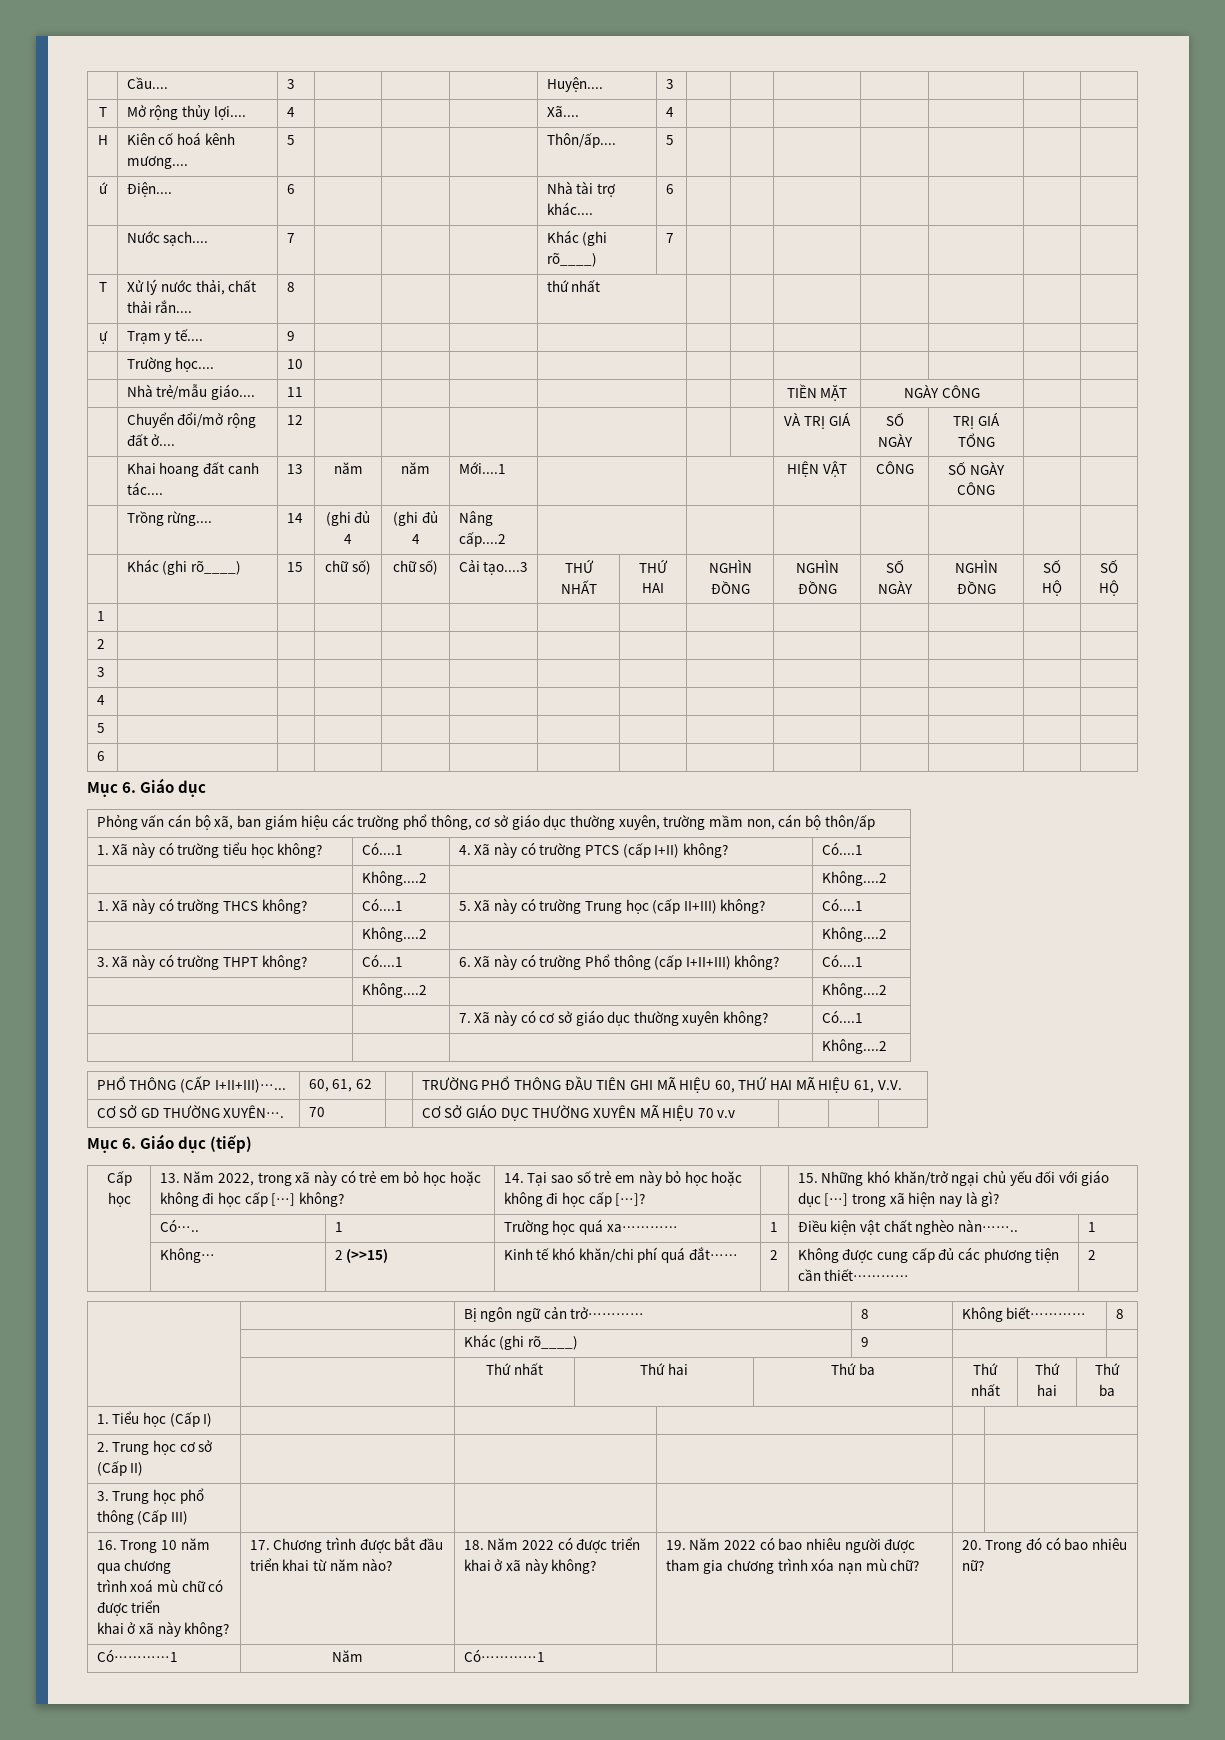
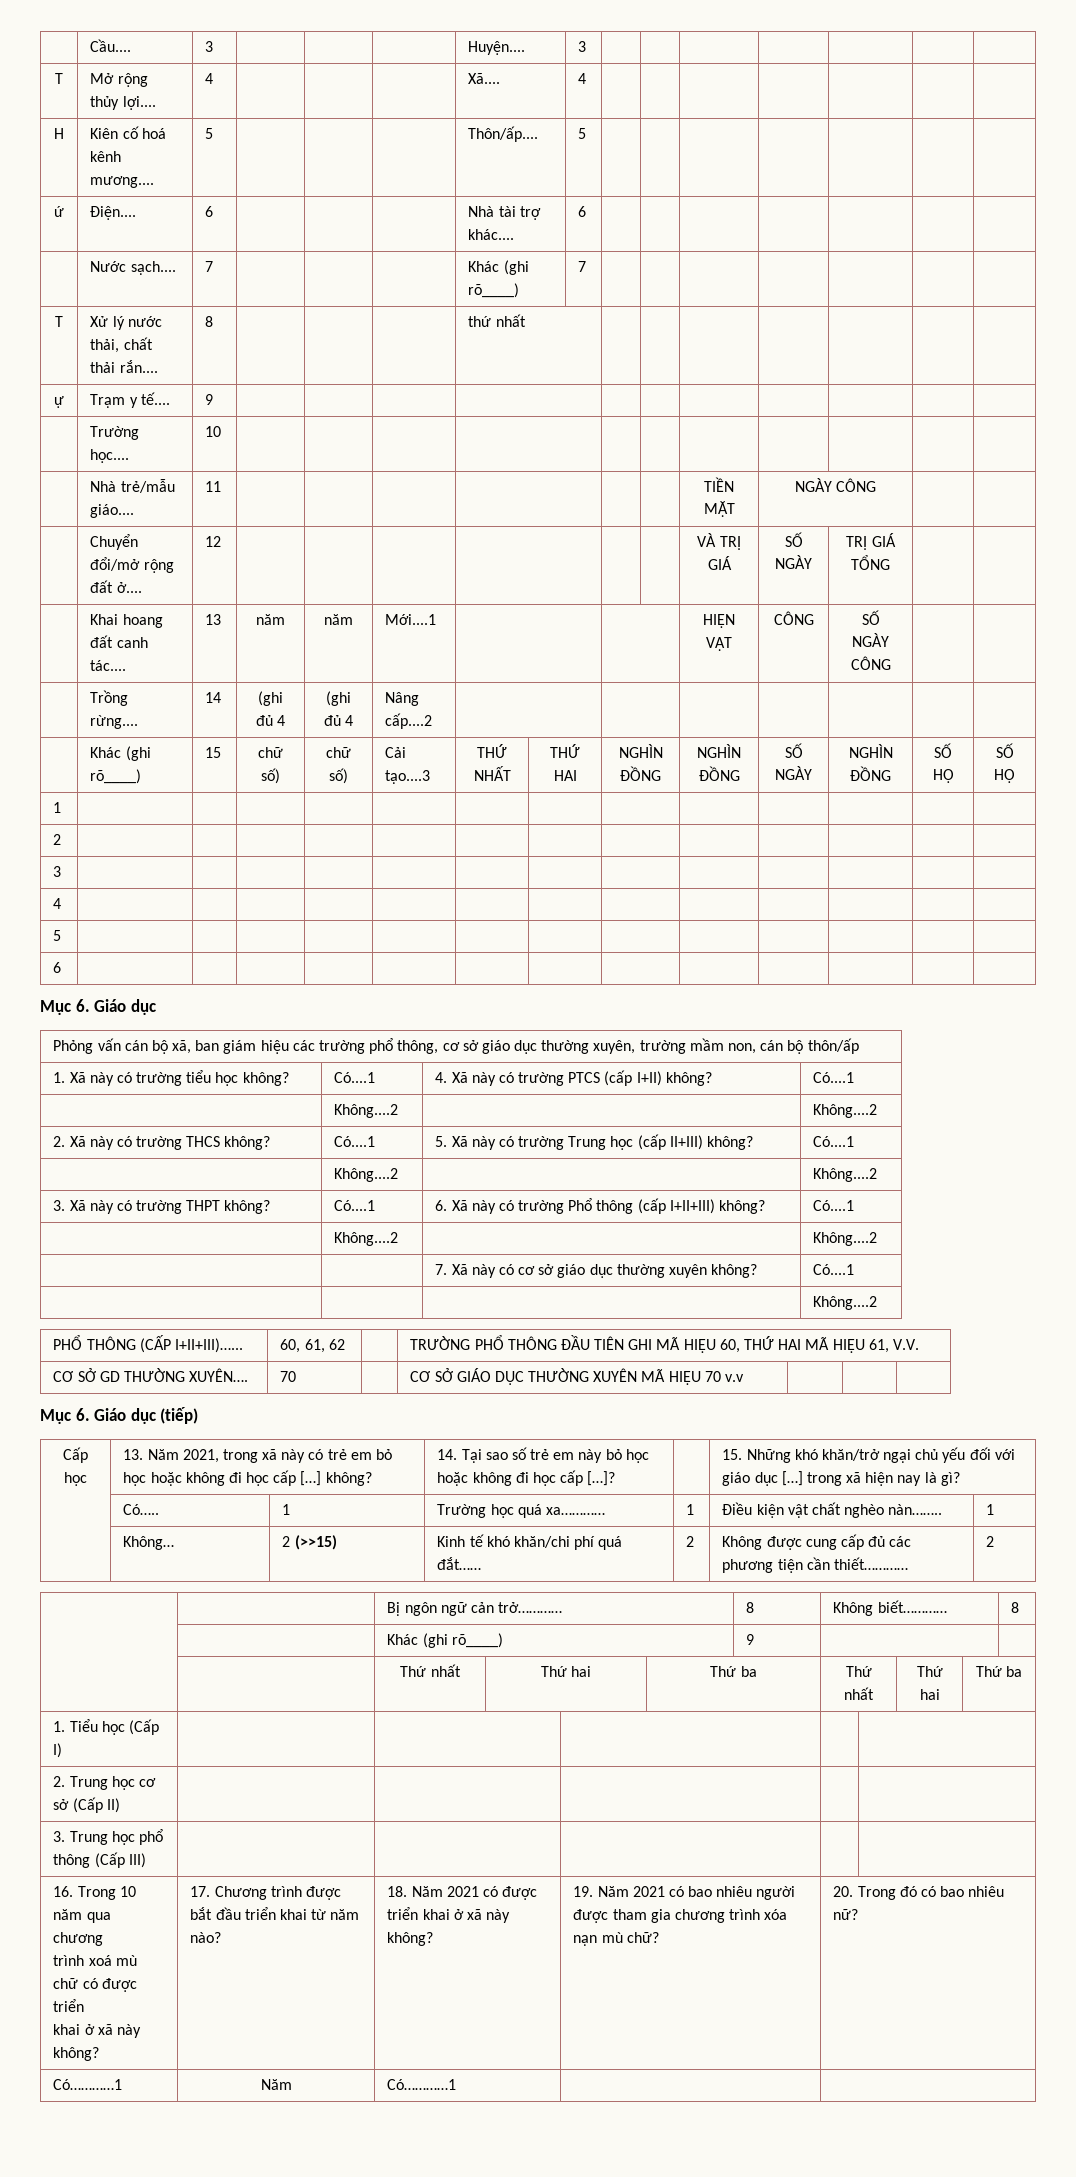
- 1. Xã này có trường THCS không? | Có....1 | 5. Xã này có trường Trung học (cấp II+III) không? | Có....1
+ 2. Xã này có trường THCS không? | Có....1 | 5. Xã này có trường Trung học (cấp II+III) không? | Có....1
- 13. Năm 2022, trong xã này có trẻ em bỏ học hoặc không đi học cấp […] không?
+ 13. Năm 2021, trong xã này có trẻ em bỏ học hoặc không đi học cấp […] không?
- 18. Năm 2022 có được triển khai ở xã này không?
+ 18. Năm 2021 có được triển khai ở xã này không?
- 19. Năm 2022 có bao nhiêu người được tham gia chương trình xóa nạn mù chữ?
+ 19. Năm 2021 có bao nhiêu người được tham gia chương trình xóa nạn mù chữ?

